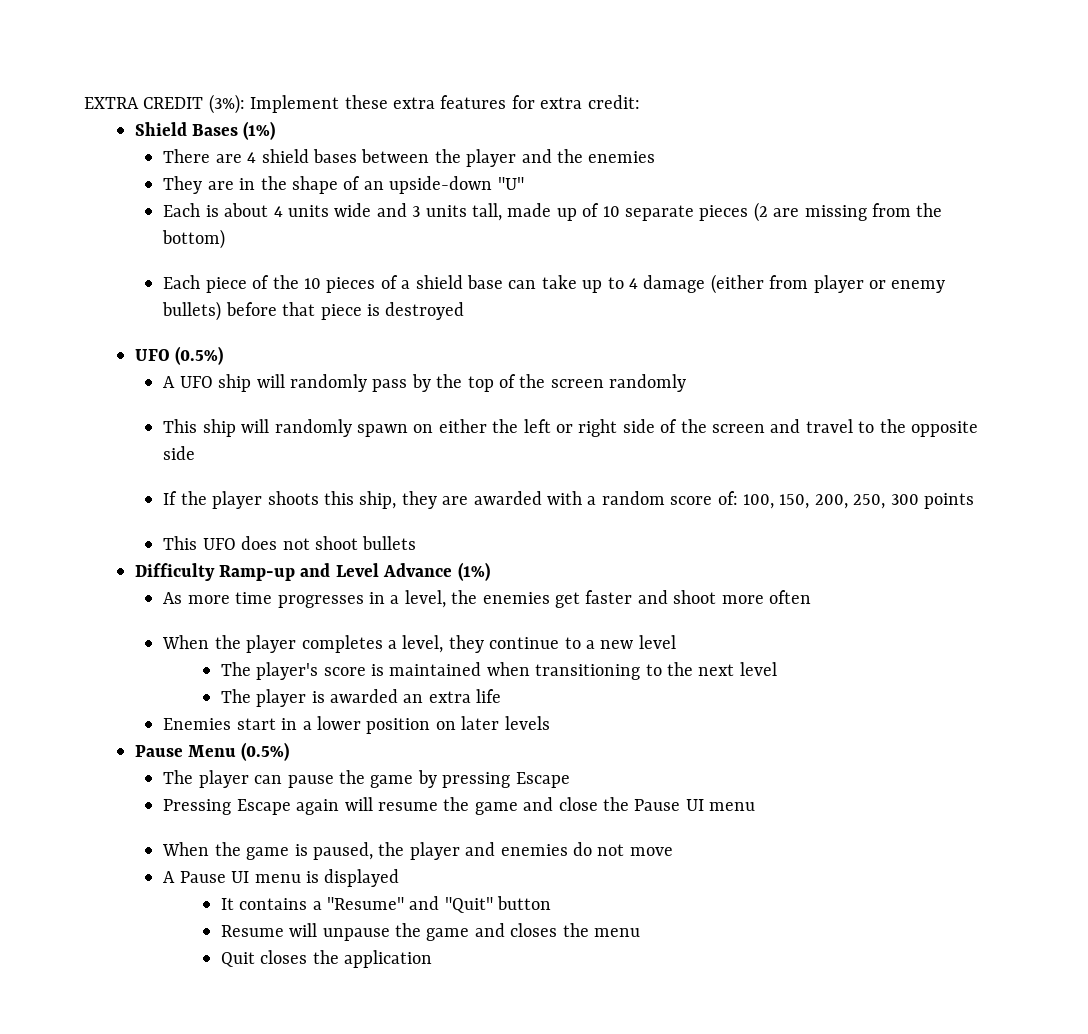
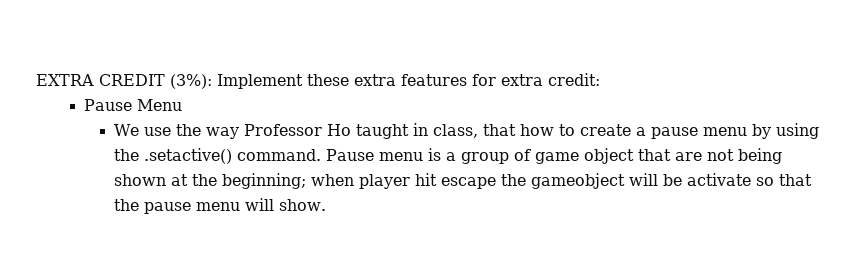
- Shield Bases (1%)
- There are 4 shield bases between the player and the enemies
- They are in the shape of an upside-down "U"
- Each is about 4 units wide and 3 units tall, made up of 10 separate pieces (2 are missing from the bottom)
- Each piece of the 10 pieces of a shield base can take up to 4 damage (either from player or enemy bullets) before that piece is destroyed
- UFO (0.5%)
- A UFO ship will randomly pass by the top of the screen randomly
- This ship will randomly spawn on either the left or right side of the screen and travel to the opposite side
- If the player shoots this ship, they are awarded with a random score of: 100, 150, 200, 250, 300 points
- This UFO does not shoot bullets
- Difficulty Ramp-up and Level Advance (1%)
- As more time progresses in a level, the enemies get faster and shoot more often
- When the player completes a level, they continue to a new level
- The player's score is maintained when transitioning to the next level
- The player is awarded an extra life
- Enemies start in a lower position on later levels
- Pause Menu (0.5%)
- The player can pause the game by pressing Escape
- Pressing Escape again will resume the game and close the Pause UI menu
- When the game is paused, the player and enemies do not move
- A Pause UI menu is displayed
- It contains a "Resume" and "Quit" button
- Resume will unpause the game and closes the menu
- Quit closes the application
+ Pause Menu
+ We use the way Professor Ho taught in class, that how to create a pause menu by using the .setactive() command. Pause menu is a group of game object that are not being shown at the beginning; when player hit escape the gameobject will be activate so that the pause menu will show.

